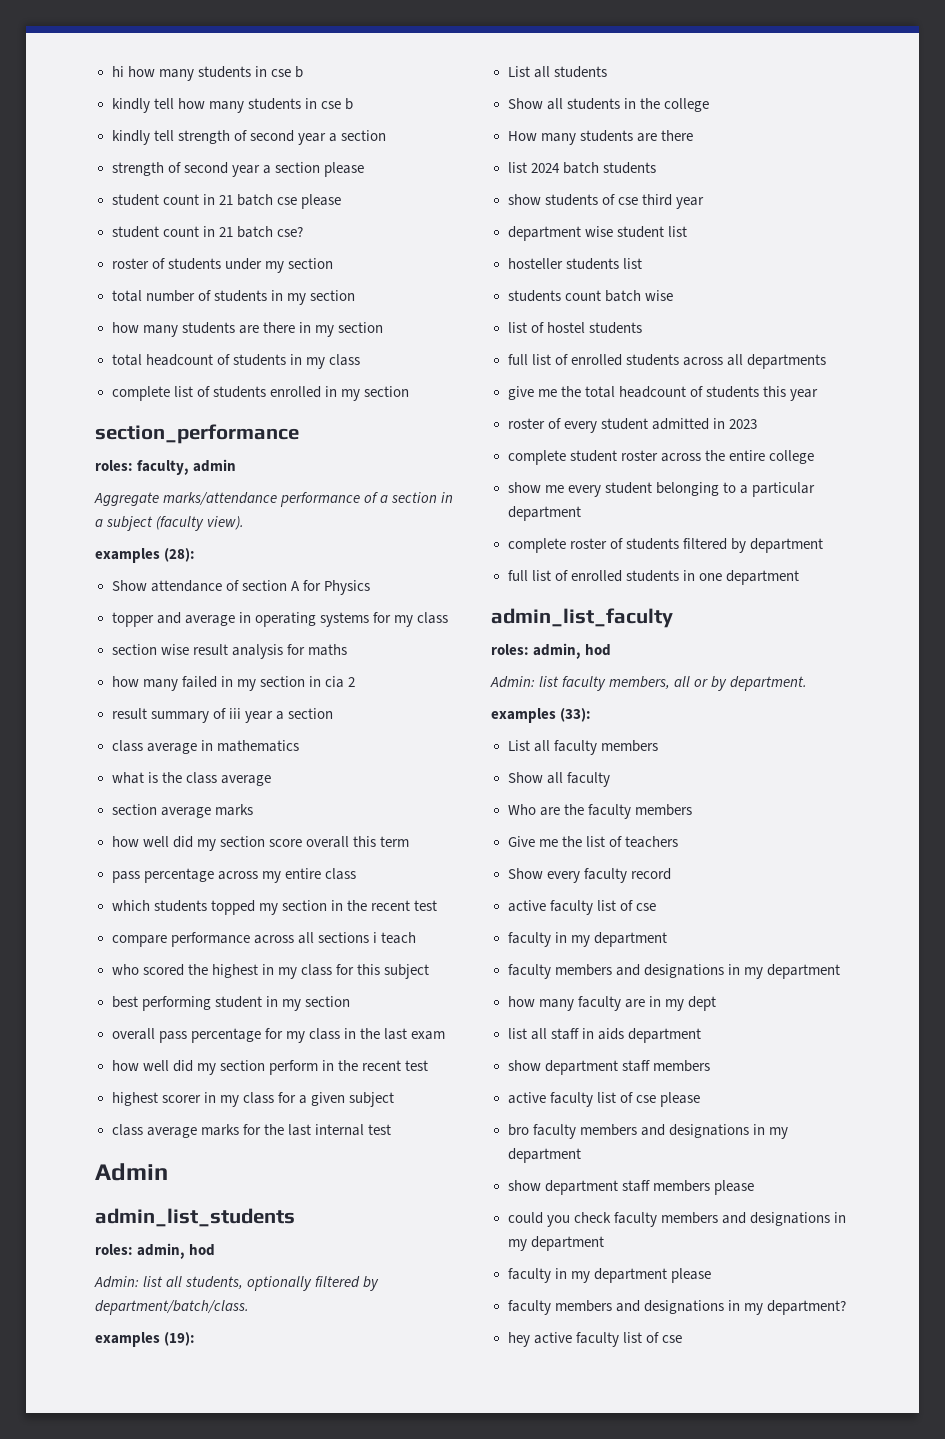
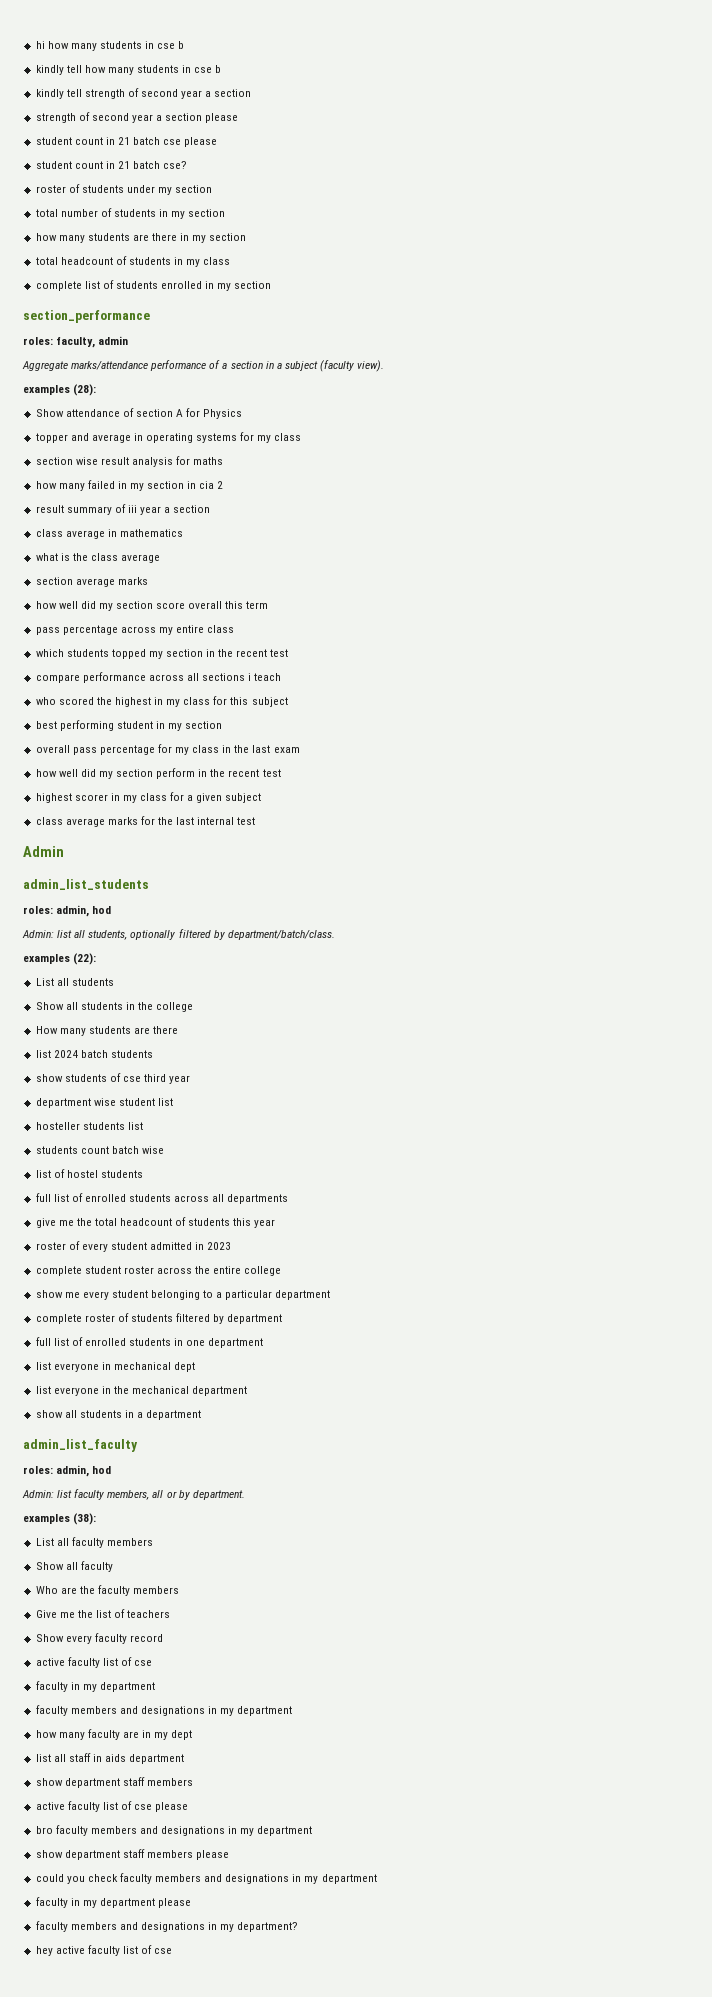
- examples (19):
+ examples (22):
+ list everyone in mechanical dept
+ list everyone in the mechanical department
+ show all students in a department
- examples (33):
+ examples (38):

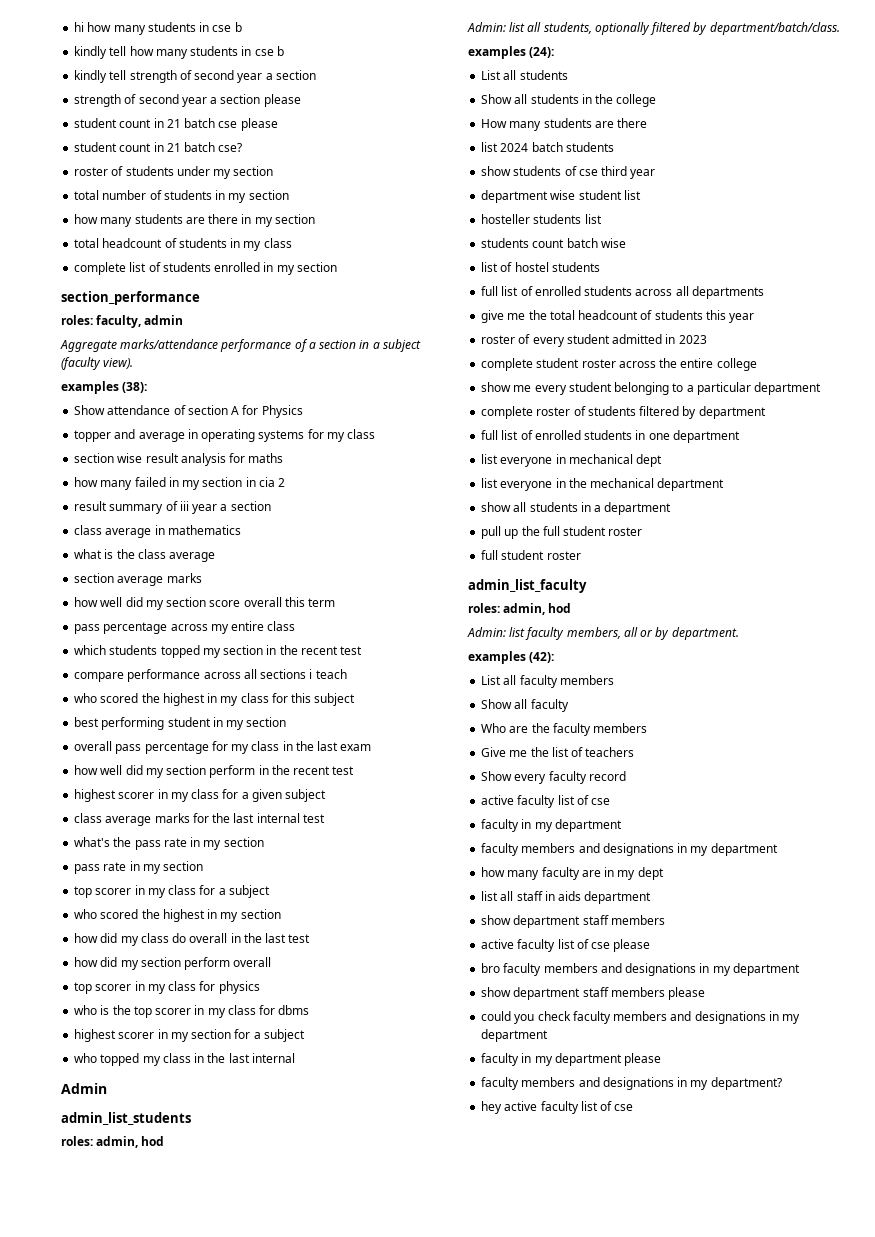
- examples (28):
+ examples (38):
+ what's the pass rate in my section
+ pass rate in my section
+ top scorer in my class for a subject
+ who scored the highest in my section
+ how did my class do overall in the last test
+ how did my section perform overall
+ top scorer in my class for physics
+ who is the top scorer in my class for dbms
+ highest scorer in my section for a subject
+ who topped my class in the last internal
- examples (22):
+ examples (24):
+ pull up the full student roster
+ full student roster
- examples (38):
+ examples (42):

